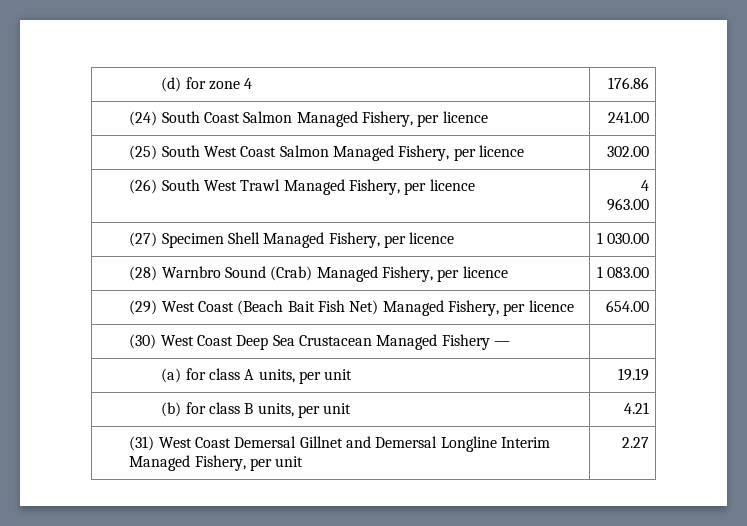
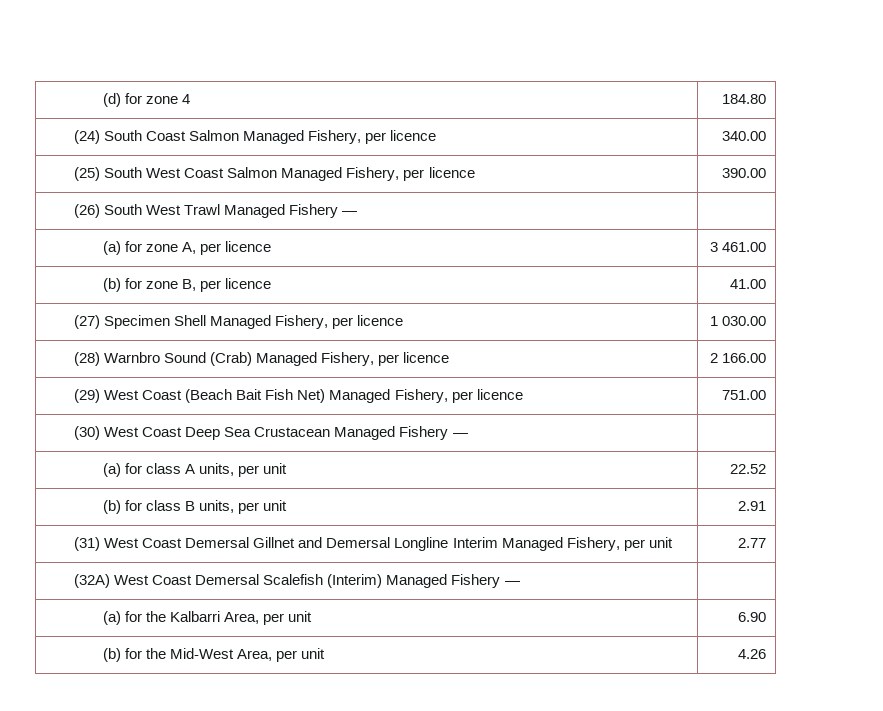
- (d) for zone 4 | 176.86
+ (d) for zone 4 | 184.80
- (24) South Coast Salmon Managed Fishery, per licence | 241.00
+ (24) South Coast Salmon Managed Fishery, per licence | 340.00
- (25) South West Coast Salmon Managed Fishery, per licence | 302.00
+ (25) South West Coast Salmon Managed Fishery, per licence | 390.00
- (26) South West Trawl Managed Fishery, per licence | 4 963.00
+ (26) South West Trawl Managed Fishery — |
+ (a) for zone A, per licence | 3 461.00
+ (b) for zone B, per licence | 41.00
- (28) Warnbro Sound (Crab) Managed Fishery, per licence | 1 083.00
+ (28) Warnbro Sound (Crab) Managed Fishery, per licence | 2 166.00
- (29) West Coast (Beach Bait Fish Net) Managed Fishery, per licence | 654.00
+ (29) West Coast (Beach Bait Fish Net) Managed Fishery, per licence | 751.00
- (a) for class A units, per unit | 19.19
+ (a) for class A units, per unit | 22.52
- (b) for class B units, per unit | 4.21
+ (b) for class B units, per unit | 2.91
- (31) West Coast Demersal Gillnet and Demersal Longline Interim Managed Fishery, per unit | 2.27
+ (31) West Coast Demersal Gillnet and Demersal Longline Interim Managed Fishery, per unit | 2.77
+ (32A) West Coast Demersal Scalefish (Interim) Managed Fishery — |
+ (a) for the Kalbarri Area, per unit | 6.90
+ (b) for the Mid-West Area, per unit | 4.26

